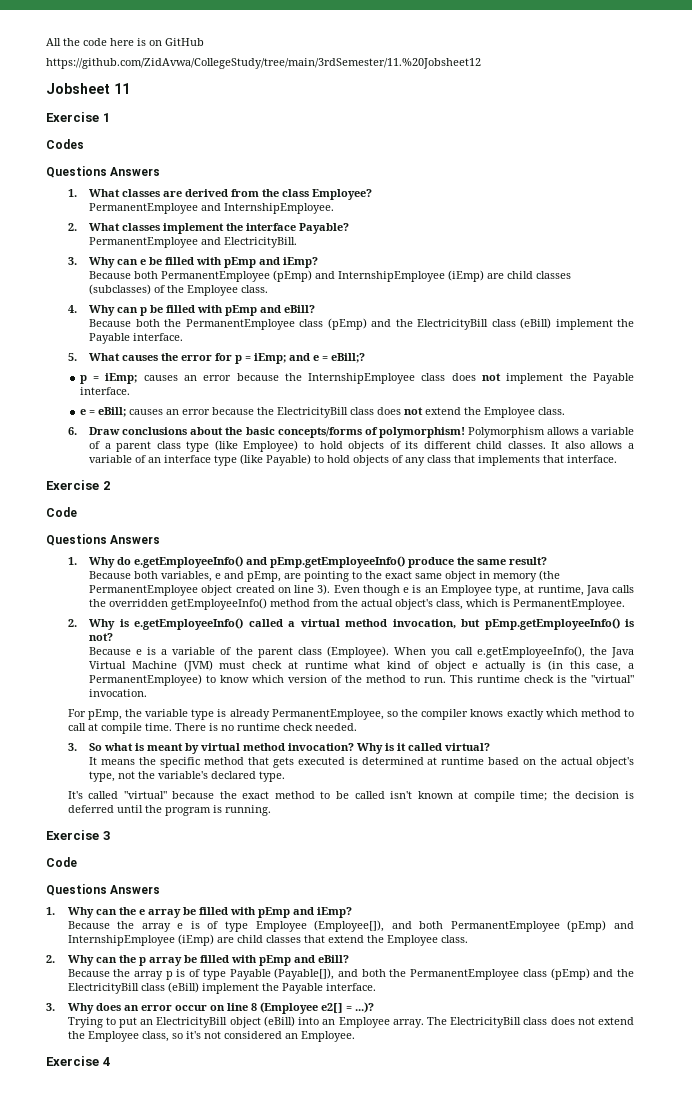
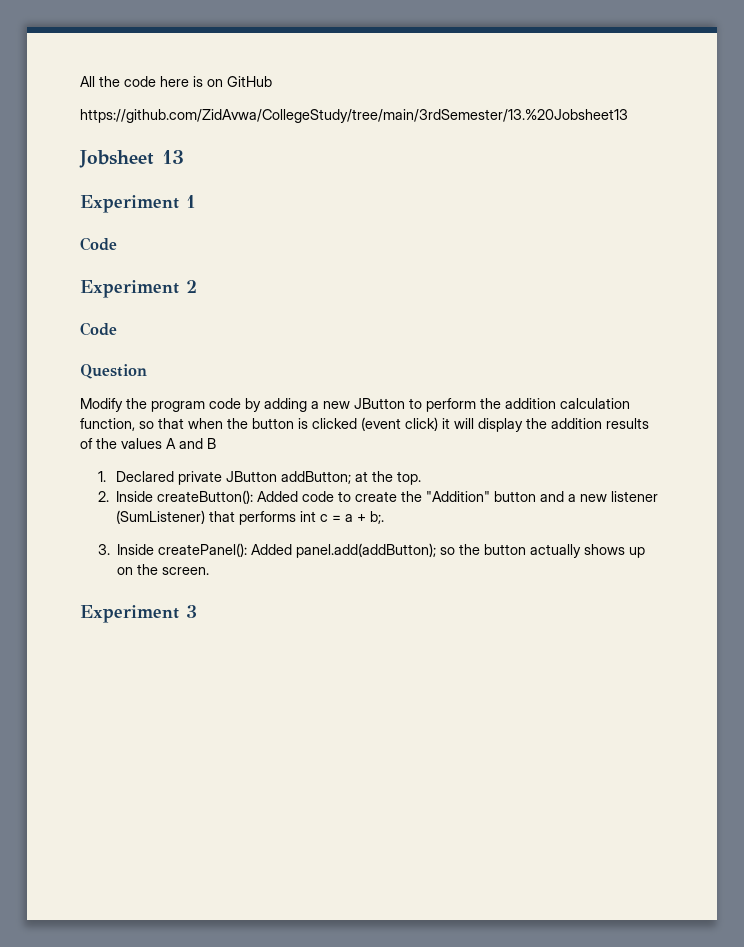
- https://github.com/ZidAvwa/CollegeStudy/tree/main/3rdSemester/11.%20Jobsheet12
+ https://github.com/ZidAvwa/CollegeStudy/tree/main/3rdSemester/13.%20Jobsheet13
- Jobsheet 11
- Exercise 1
- Codes
- Questions Answers
- 1. What classes are derived from the class Employee?
- PermanentEmployee and InternshipEmployee.
- 2. What classes implement the interface Payable?
- PermanentEmployee and ElectricityBill.
- 3. Why can e be filled with pEmp and iEmp?
- Because both PermanentEmployee (pEmp) and InternshipEmployee (iEmp) are child classes (subclasses) of the Employee class.
- 4. Why can p be filled with pEmp and eBill?
- Because both the PermanentEmployee class (pEmp) and the ElectricityBill class (eBill) implement the Payable interface.
- 5. What causes the error for p = iEmp; and e = eBill;?
- p = iEmp; causes an error because the InternshipEmployee class does not implement the Payable interface.
- e = eBill; causes an error because the ElectricityBill class does not extend the Employee class.
- 6. Draw conclusions about the basic concepts/forms of polymorphism! Polymorphism allows a variable of a parent class type (like Employee) to hold objects of its different child classes. It also allows a variable of an interface type (like Payable) to hold objects of any class that implements that interface.
- Exercise 2
+ Jobsheet 13
+ Experiment 1
  Code
- Questions Answers
- 1. Why do e.getEmployeeInfo() and pEmp.getEmployeeInfo() produce the same result?
- Because both variables, e and pEmp, are pointing to the exact same object in memory (the PermanentEmployee object created on line 3). Even though e is an Employee type, at runtime, Java calls the overridden getEmployeeInfo() method from the actual object's class, which is PermanentEmployee.
- 2. Why is e.getEmployeeInfo() called a virtual method invocation, but pEmp.getEmployeeInfo() is not?
- Because e is a variable of the parent class (Employee). When you call e.getEmployeeInfo(), the Java Virtual Machine (JVM) must check at runtime what kind of object e actually is (in this case, a PermanentEmployee) to know which version of the method to run. This runtime check is the "virtual" invocation.
- For pEmp, the variable type is already PermanentEmployee, so the compiler knows exactly which method to call at compile time. There is no runtime check needed.
- 3. So what is meant by virtual method invocation? Why is it called virtual?
- It means the specific method that gets executed is determined at runtime based on the actual object's type, not the variable's declared type.
- It's called "virtual" because the exact method to be called isn't known at compile time; the decision is deferred until the program is running.
- Exercise 3
+ Experiment 2
  Code
- Questions Answers
- 1. Why can the e array be filled with pEmp and iEmp?
- Because the array e is of type Employee (Employee[]), and both PermanentEmployee (pEmp) and InternshipEmployee (iEmp) are child classes that extend the Employee class.
- 2. Why can the p array be filled with pEmp and eBill?
- Because the array p is of type Payable (Payable[]), and both the PermanentEmployee class (pEmp) and the ElectricityBill class (eBill) implement the Payable interface.
- 3. Why does an error occur on line 8 (Employee e2[] = ...)?
- Trying to put an ElectricityBill object (eBill) into an Employee array. The ElectricityBill class does not extend the Employee class, so it's not considered an Employee.
- Exercise 4
+ Question
+ Modify the program code by adding a new JButton to perform the addition calculation function, so that when the button is clicked (event click) it will display the addition results of the values A and B
+ 1. Declared private JButton addButton; at the top.
+ 2. Inside createButton(): Added code to create the "Addition" button and a new listener (SumListener) that performs int c = a + b;.
+ 3. Inside createPanel(): Added panel.add(addButton); so the button actually shows up on the screen.
+ Experiment 3

